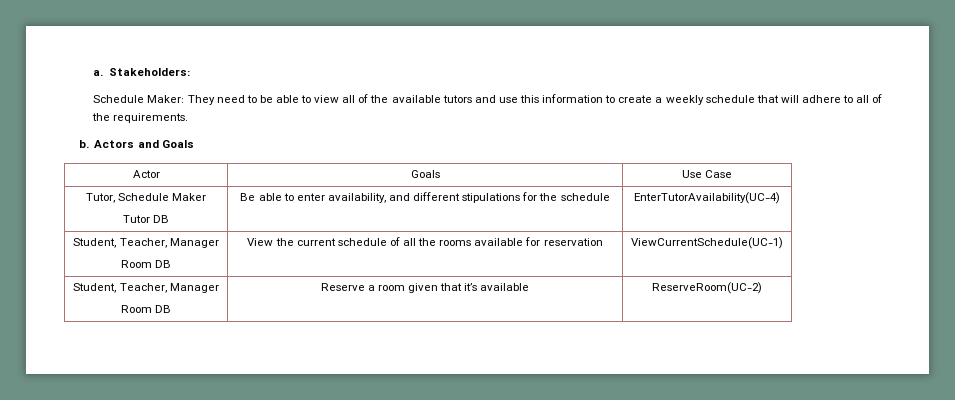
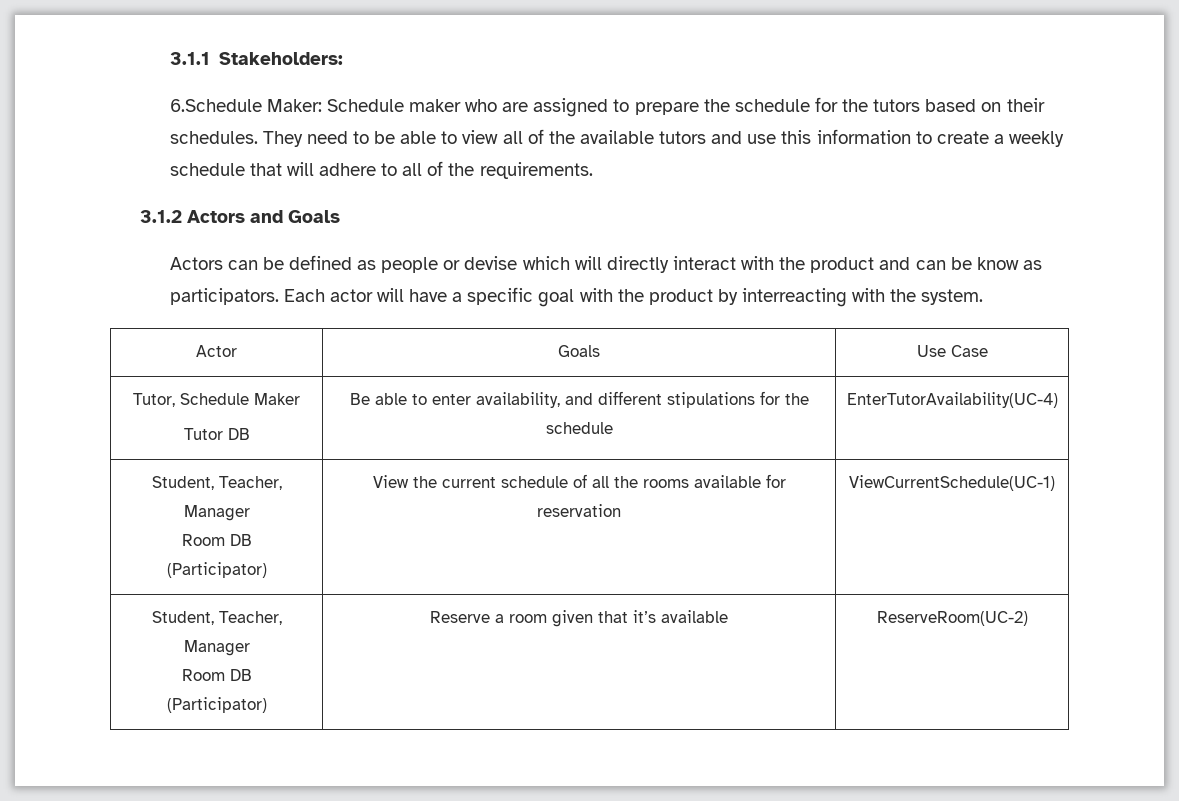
- a. Stakeholders:
+ 3.1.1 Stakeholders:
- Schedule Maker: They need to be able to view all of the available tutors and use this information to create a weekly schedule that will adhere to all of the requirements.
+ 6.Schedule Maker: Schedule maker who are assigned to prepare the schedule for the tutors based on their schedules. They need to be able to view all of the available tutors and use this information to create a weekly schedule that will adhere to all of the requirements.
- b. Actors and Goals
+ 3.1.2 Actors and Goals
+ Actors can be defined as people or devise which will directly interact with the product and can be know as participators. Each actor will have a specific goal with the product by interreacting with the system.
  Tutor, Schedule Maker
  Tutor DB | Be able to enter availability, and different stipulations for the schedule | EnterTutorAvailability(UC-4)
  Student, Teacher, Manager
- Room DB | View the current schedule of all the rooms available for reservation | ViewCurrentSchedule(UC-1)
+ Room DB
+ (Participator) | View the current schedule of all the rooms available for reservation | ViewCurrentSchedule(UC-1)
  Student, Teacher, Manager
- Room DB | Reserve a room given that it’s available | ReserveRoom(UC-2)
+ Room DB
+ (Participator) | Reserve a room given that it’s available | ReserveRoom(UC-2)

